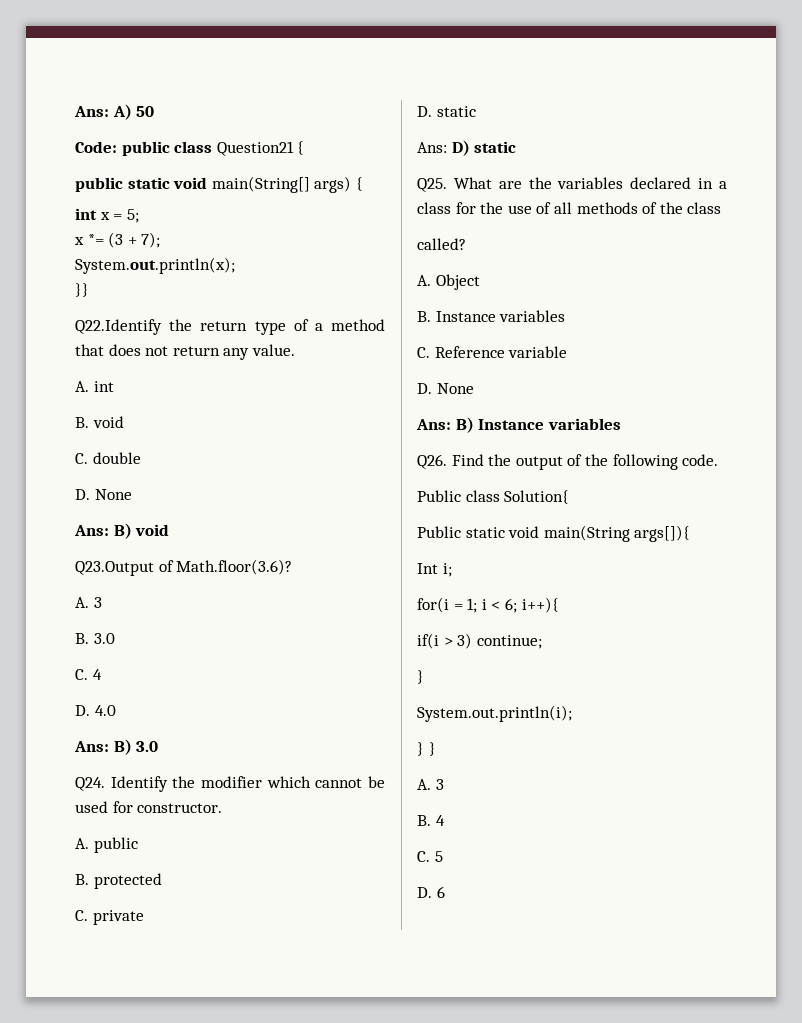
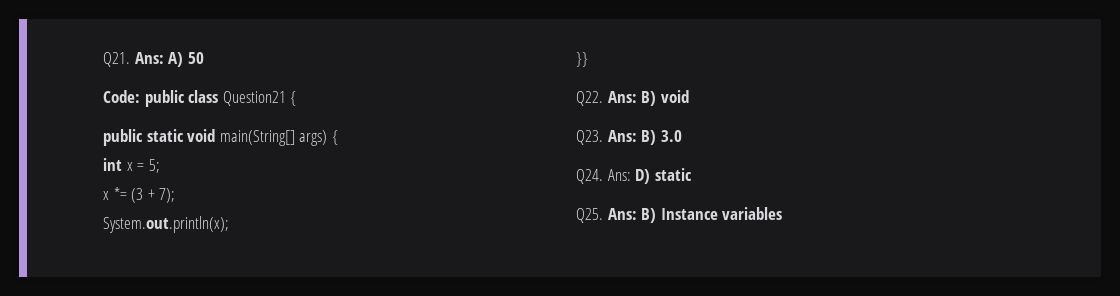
- Ans: A) 50
+ Q21. Ans: A) 50
- Q22.Identify the return type of a method that does not return any value.
- A. int
- B. void
- C. double
- D. None
- Ans: B) void
- Q23.Output of Math.floor(3.6)?
- A. 3
- B. 3.0
- C. 4
- D. 4.0
- Ans: B) 3.0
- Q24. Identify the modifier which cannot be used for constructor.
- A. public
- B. protected
- C. private
- D. static
- Ans: D) static
- Q25. What are the variables declared in a class for the use of all methods of the class
- called?
- A. Object
- B. Instance variables
- C. Reference variable
- D. None
- Ans: B) Instance variables
- Q26. Find the output of the following code.
- Public class Solution{
- Public static void main(String args[]){
- Int i;
- for(i = 1; i < 6; i++){
- if(i > 3) continue;
- }
- System.out.println(i);
- } }
- A. 3
- B. 4
- C. 5
- D. 6
+ Q22. Ans: B) void
+ Q23. Ans: B) 3.0
+ Q24. Ans: D) static
+ Q25. Ans: B) Instance variables

